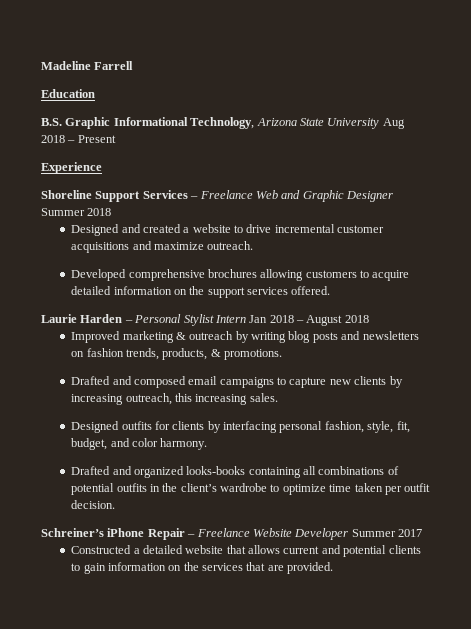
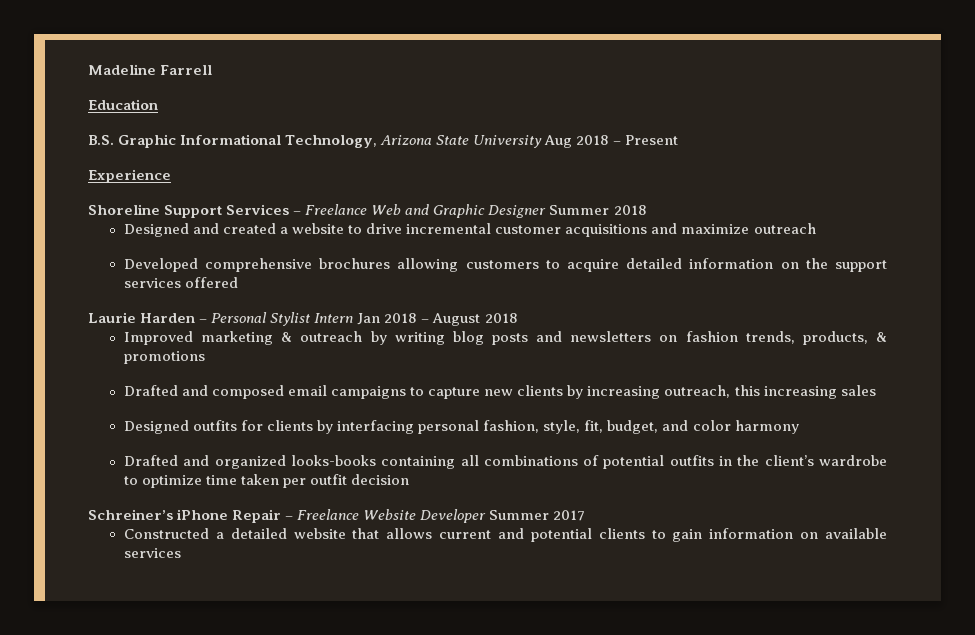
- Designed and created a website to drive incremental customer acquisitions and maximize outreach.
+ Designed and created a website to drive incremental customer acquisitions and maximize outreach
- Developed comprehensive brochures allowing customers to acquire detailed information on the support services offered.
+ Developed comprehensive brochures allowing customers to acquire detailed information on the support services offered
- Improved marketing & outreach by writing blog posts and newsletters on fashion trends, products, & promotions.
+ Improved marketing & outreach by writing blog posts and newsletters on fashion trends, products, & promotions
- Drafted and composed email campaigns to capture new clients by increasing outreach, this increasing sales.
+ Drafted and composed email campaigns to capture new clients by increasing outreach, this increasing sales
- Designed outfits for clients by interfacing personal fashion, style, fit, budget, and color harmony.
+ Designed outfits for clients by interfacing personal fashion, style, fit, budget, and color harmony
- Drafted and organized looks-books containing all combinations of potential outfits in the client’s wardrobe to optimize time taken per outfit decision.
+ Drafted and organized looks-books containing all combinations of potential outfits in the client’s wardrobe to optimize time taken per outfit decision
- Constructed a detailed website that allows current and potential clients to gain information on the services that are provided.
+ Constructed a detailed website that allows current and potential clients to gain information on available services

